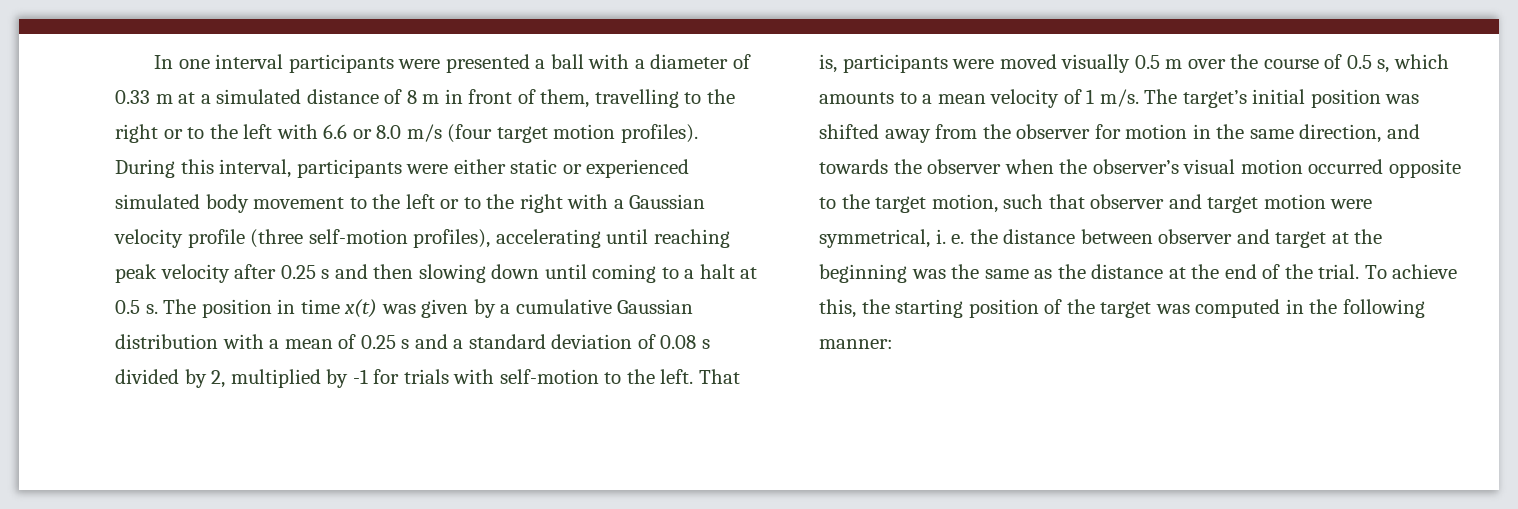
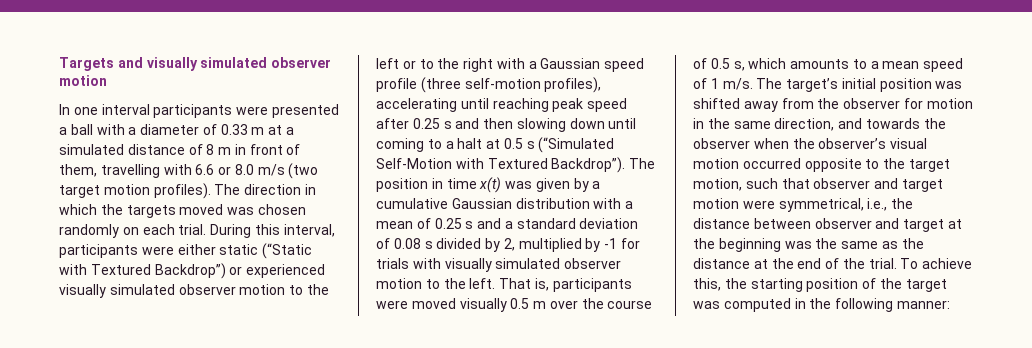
+ Targets and visually simulated observer motion
- In one interval participants were presented a ball with a diameter of 0.33 m at a simulated distance of 8 m in front of them, travelling to the right or to the left with 6.6 or 8.0 m/s (four target motion profiles).
+ In one interval participants were presented a ball with a diameter of 0.33 m at a simulated distance of 8 m in front of them, travelling with 6.6 or 8.0 m/s (two target motion profiles).
+ The direction in which the targets moved was chosen randomly on each trial.
- During this interval, participants were either static or experienced simulated body movement to the left or to the right with a Gaussian velocity profile (three self-motion profiles), accelerating until reaching peak velocity after 0.25 s and then slowing down until coming to a halt at 0.5 s.
+ During this interval, participants were either static (“Static with Textured Backdrop”) or experienced visually simulated observer motion to the left or to the right with a Gaussian speed profile (three self-motion profiles), accelerating until reaching peak speed after 0.25 s and then slowing down until coming to a halt at 0.5 s (“Simulated Self-Motion with Textured Backdrop”).
- The position in time x(t) was given by a cumulative Gaussian distribution with a mean of 0.25 s and a standard deviation of 0.08 s divided by 2, multiplied by -1 for trials with self-motion to the left.
+ The position in time x(t) was given by a cumulative Gaussian distribution with a mean of 0.25 s and a standard deviation of 0.08 s divided by 2, multiplied by -1 for trials with visually simulated observer motion to the left.
- That is, participants were moved visually 0.5 m over the course of 0.5 s, which amounts to a mean velocity of 1 m/s.
+ That is, participants were moved visually 0.5 m over the course of 0.5 s, which amounts to a mean speed of 1 m/s.
- The target’s initial position was shifted away from the observer for motion in the same direction, and towards the observer when the observer’s visual motion occurred opposite to the target motion, such that observer and target motion were symmetrical, i. e. the distance between observer and target at the beginning was the same as the distance at the end of the trial.
+ The target’s initial position was shifted away from the observer for motion in the same direction, and towards the observer when the observer’s visual motion occurred opposite to the target motion, such that observer and target motion were symmetrical, i.e., the distance between observer and target at the beginning was the same as the distance at the end of the trial.

